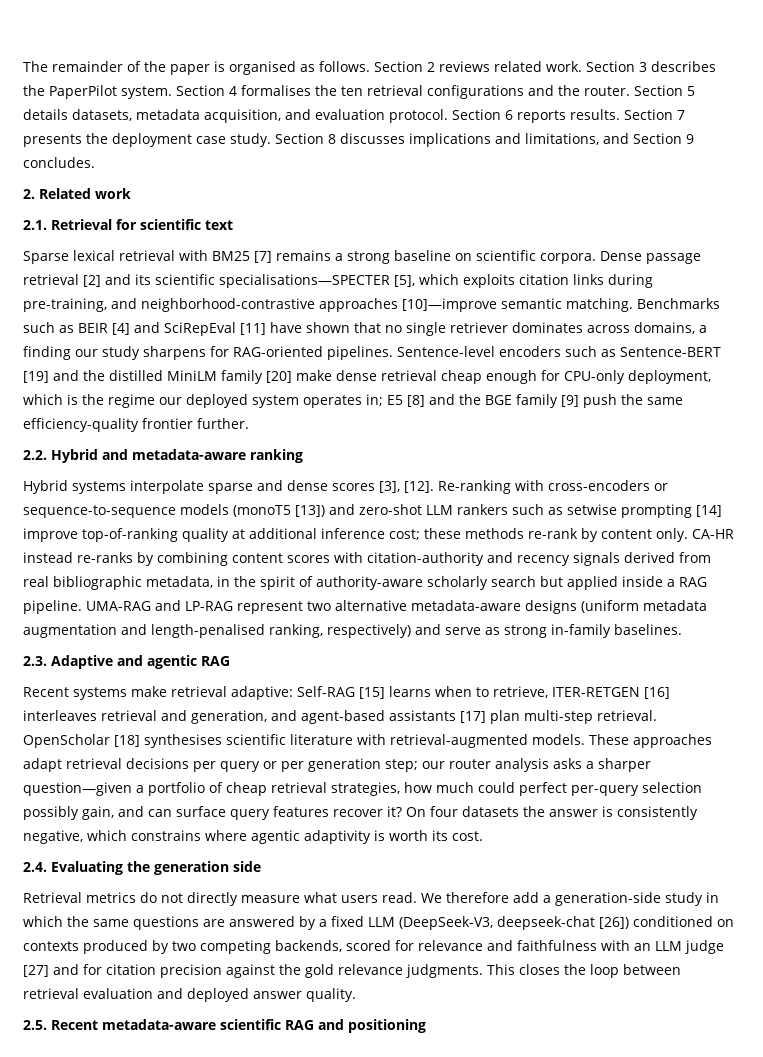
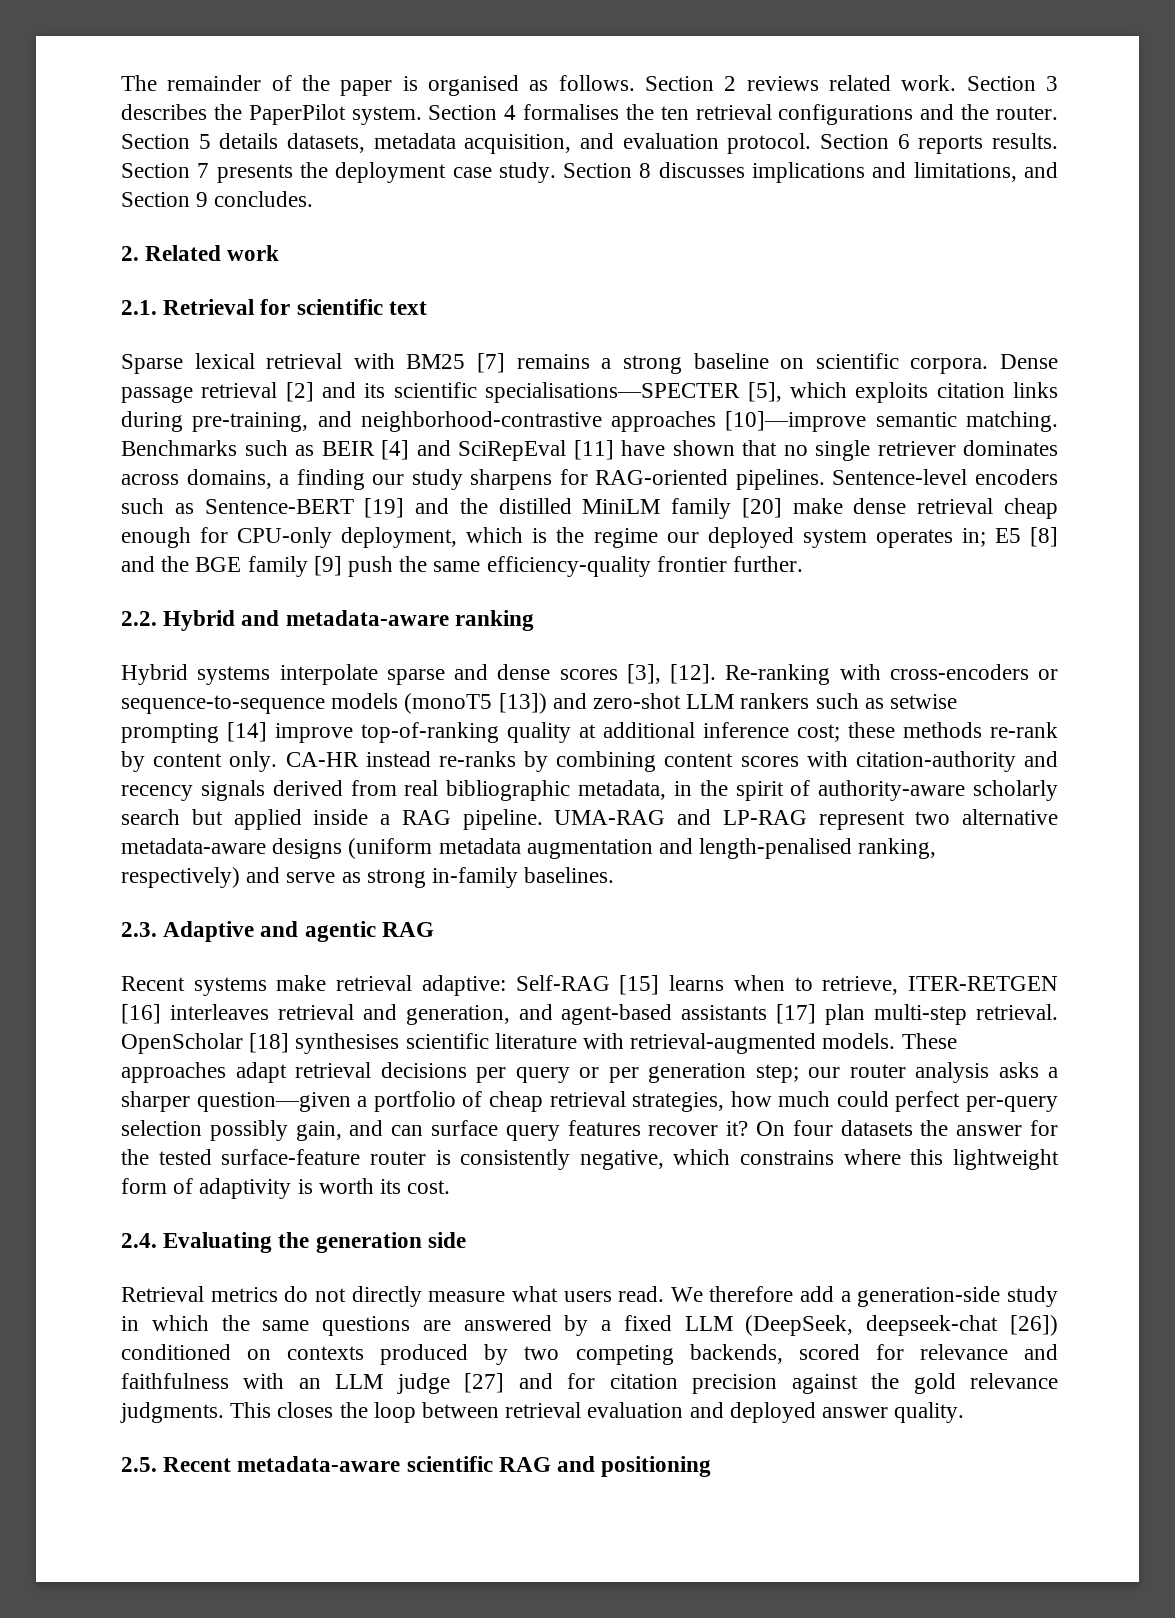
- On four datasets the answer is consistently negative, which constrains where agentic adaptivity is worth its cost.
+ On four datasets the answer for the tested surface-feature router is consistently negative, which constrains where this lightweight form of adaptivity is worth its cost.
- We therefore add a generation-side study in which the same questions are answered by a fixed LLM (DeepSeek-V3, deepseek-chat [26]) conditioned on contexts produced by two competing backends, scored for relevance and faithfulness with an LLM judge [27] and for citation precision against the gold relevance judgments.
+ We therefore add a generation-side study in which the same questions are answered by a fixed LLM (DeepSeek, deepseek-chat [26]) conditioned on contexts produced by two competing backends, scored for relevance and faithfulness with an LLM judge [27] and for citation precision against the gold relevance judgments.

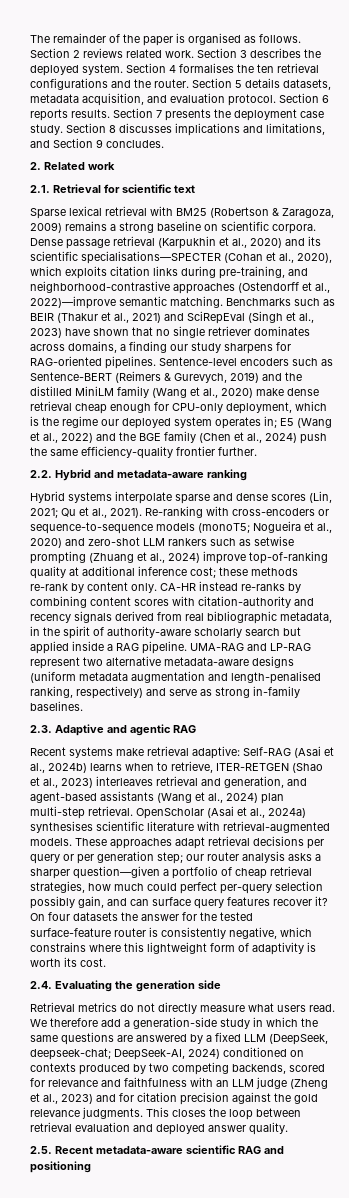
- Section 3 describes the PaperPilot system.
+ Section 3 describes the deployed system.
- Sparse lexical retrieval with BM25 [7] remains a strong baseline on scientific corpora.
+ Sparse lexical retrieval with BM25 (Robertson & Zaragoza, 2009) remains a strong baseline on scientific corpora.
- Dense passage retrieval [2] and its scientific specialisations—SPECTER [5], which exploits citation links during pre-training, and neighborhood-contrastive approaches [10]—improve semantic matching.
+ Dense passage retrieval (Karpukhin et al., 2020) and its scientific specialisations—SPECTER (Cohan et al., 2020), which exploits citation links during pre-training, and neighborhood-contrastive approaches (Ostendorff et al., 2022)—improve semantic matching.
- Benchmarks such as BEIR [4] and SciRepEval [11] have shown that no single retriever dominates across domains, a finding our study sharpens for RAG-oriented pipelines.
+ Benchmarks such as BEIR (Thakur et al., 2021) and SciRepEval (Singh et al., 2023) have shown that no single retriever dominates across domains, a finding our study sharpens for RAG-oriented pipelines.
- Sentence-level encoders such as Sentence-BERT [19] and the distilled MiniLM family [20] make dense retrieval cheap enough for CPU-only deployment, which is the regime our deployed system operates in; E5 [8] and the BGE family [9] push the same efficiency-quality frontier further.
+ Sentence-level encoders such as Sentence-BERT (Reimers & Gurevych, 2019) and the distilled MiniLM family (Wang et al., 2020) make dense retrieval cheap enough for CPU-only deployment, which is the regime our deployed system operates in; E5 (Wang et al., 2022) and the BGE family (Chen et al., 2024) push the same efficiency-quality frontier further.
- Hybrid systems interpolate sparse and dense scores [3], [12].
+ Hybrid systems interpolate sparse and dense scores (Lin, 2021; Qu et al., 2021).
- Re-ranking with cross-encoders or sequence-to-sequence models (monoT5 [13]) and zero-shot LLM rankers such as setwise prompting [14] improve top-of-ranking quality at additional inference cost; these methods re-rank by content only.
+ Re-ranking with cross-encoders or sequence-to-sequence models (monoT5; Nogueira et al., 2020) and zero-shot LLM rankers such as setwise prompting (Zhuang et al., 2024) improve top-of-ranking quality at additional inference cost; these methods re-rank by content only.
- Recent systems make retrieval adaptive: Self-RAG [15] learns when to retrieve, ITER-RETGEN [16] interleaves retrieval and generation, and agent-based assistants [17] plan multi-step retrieval. OpenScholar [18] synthesises scientific literature with retrieval-augmented models.
+ Recent systems make retrieval adaptive: Self-RAG (Asai et al., 2024b) learns when to retrieve, ITER-RETGEN (Shao et al., 2023) interleaves retrieval and generation, and agent-based assistants (Wang et al., 2024) plan multi-step retrieval. OpenScholar (Asai et al., 2024a) synthesises scientific literature with retrieval-augmented models.
- We therefore add a generation-side study in which the same questions are answered by a fixed LLM (DeepSeek, deepseek-chat [26]) conditioned on contexts produced by two competing backends, scored for relevance and faithfulness with an LLM judge [27] and for citation precision against the gold relevance judgments.
+ We therefore add a generation-side study in which the same questions are answered by a fixed LLM (DeepSeek, deepseek-chat; DeepSeek-AI, 2024) conditioned on contexts produced by two competing backends, scored for relevance and faithfulness with an LLM judge (Zheng et al., 2023) and for citation precision against the gold relevance judgments.

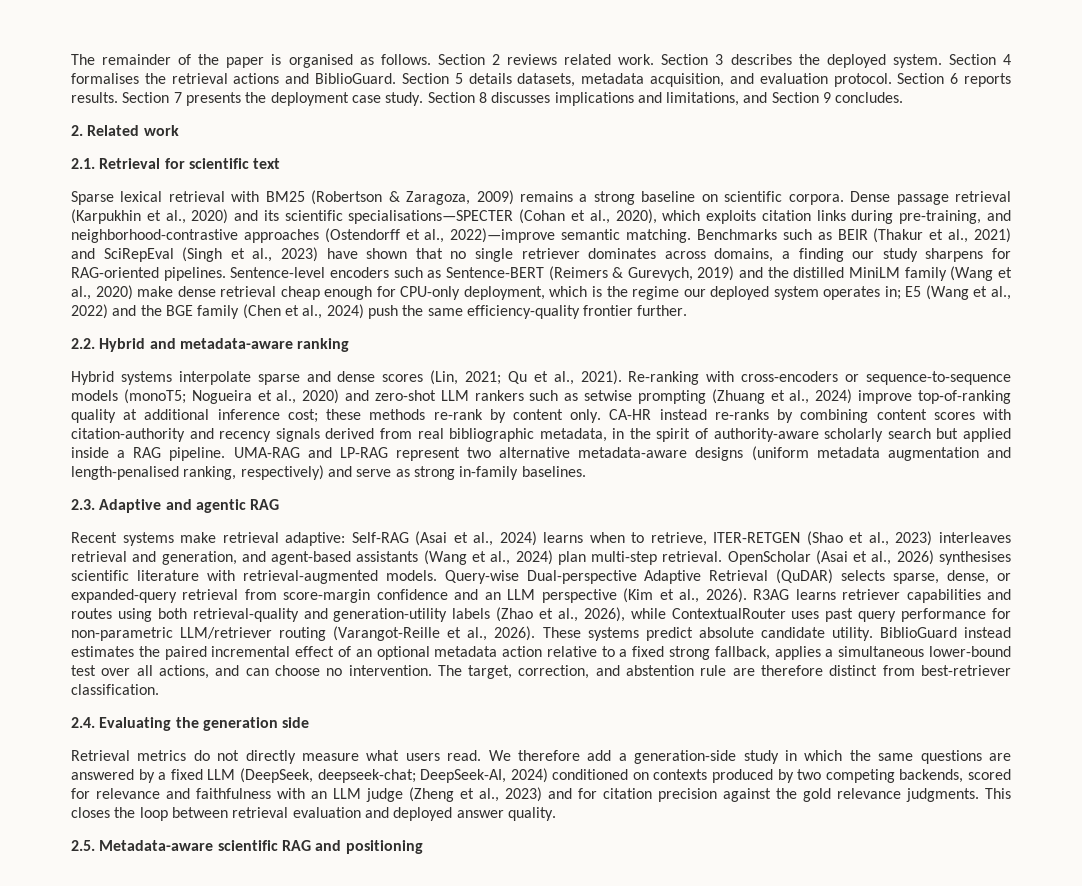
- Section 4 formalises the ten retrieval configurations and the router.
+ Section 4 formalises the retrieval actions and BiblioGuard.
- Recent systems make retrieval adaptive: Self-RAG (Asai et al., 2024b) learns when to retrieve, ITER-RETGEN (Shao et al., 2023) interleaves retrieval and generation, and agent-based assistants (Wang et al., 2024) plan multi-step retrieval.
+ Recent systems make retrieval adaptive: Self-RAG (Asai et al., 2024) learns when to retrieve, ITER-RETGEN (Shao et al., 2023) interleaves retrieval and generation, and agent-based assistants (Wang et al., 2024) plan multi-step retrieval.
- OpenScholar (Asai et al., 2024a) synthesises scientific literature with retrieval-augmented models.
+ OpenScholar (Asai et al., 2026) synthesises scientific literature with retrieval-augmented models.
- These approaches adapt retrieval decisions per query or per generation step; our router analysis asks a sharper question—given a portfolio of cheap retrieval strategies, how much could perfect per-query selection possibly gain, and can surface query features recover it? On four datasets the answer for the tested surface-feature router is consistently negative, which constrains where this lightweight form of adaptivity is worth its cost.
+ Query-wise Dual-perspective Adaptive Retrieval (QuDAR) selects sparse, dense, or expanded-query retrieval from score-margin confidence and an LLM perspective (Kim et al., 2026). R3AG learns retriever capabilities and routes using both retrieval-quality and generation-utility labels (Zhao et al., 2026), while ContextualRouter uses past query performance for non-parametric LLM/retriever routing (Varangot-Reille et al., 2026). These systems predict absolute candidate utility. BiblioGuard instead estimates the paired incremental effect of an optional metadata action relative to a fixed strong fallback, applies a simultaneous lower-bound test over all actions, and can choose no intervention. The target, correction, and abstention rule are therefore distinct from best-retriever classification.
- 2.5. Recent metadata-aware scientific RAG and positioning
+ 2.5. Metadata-aware scientific RAG and positioning

